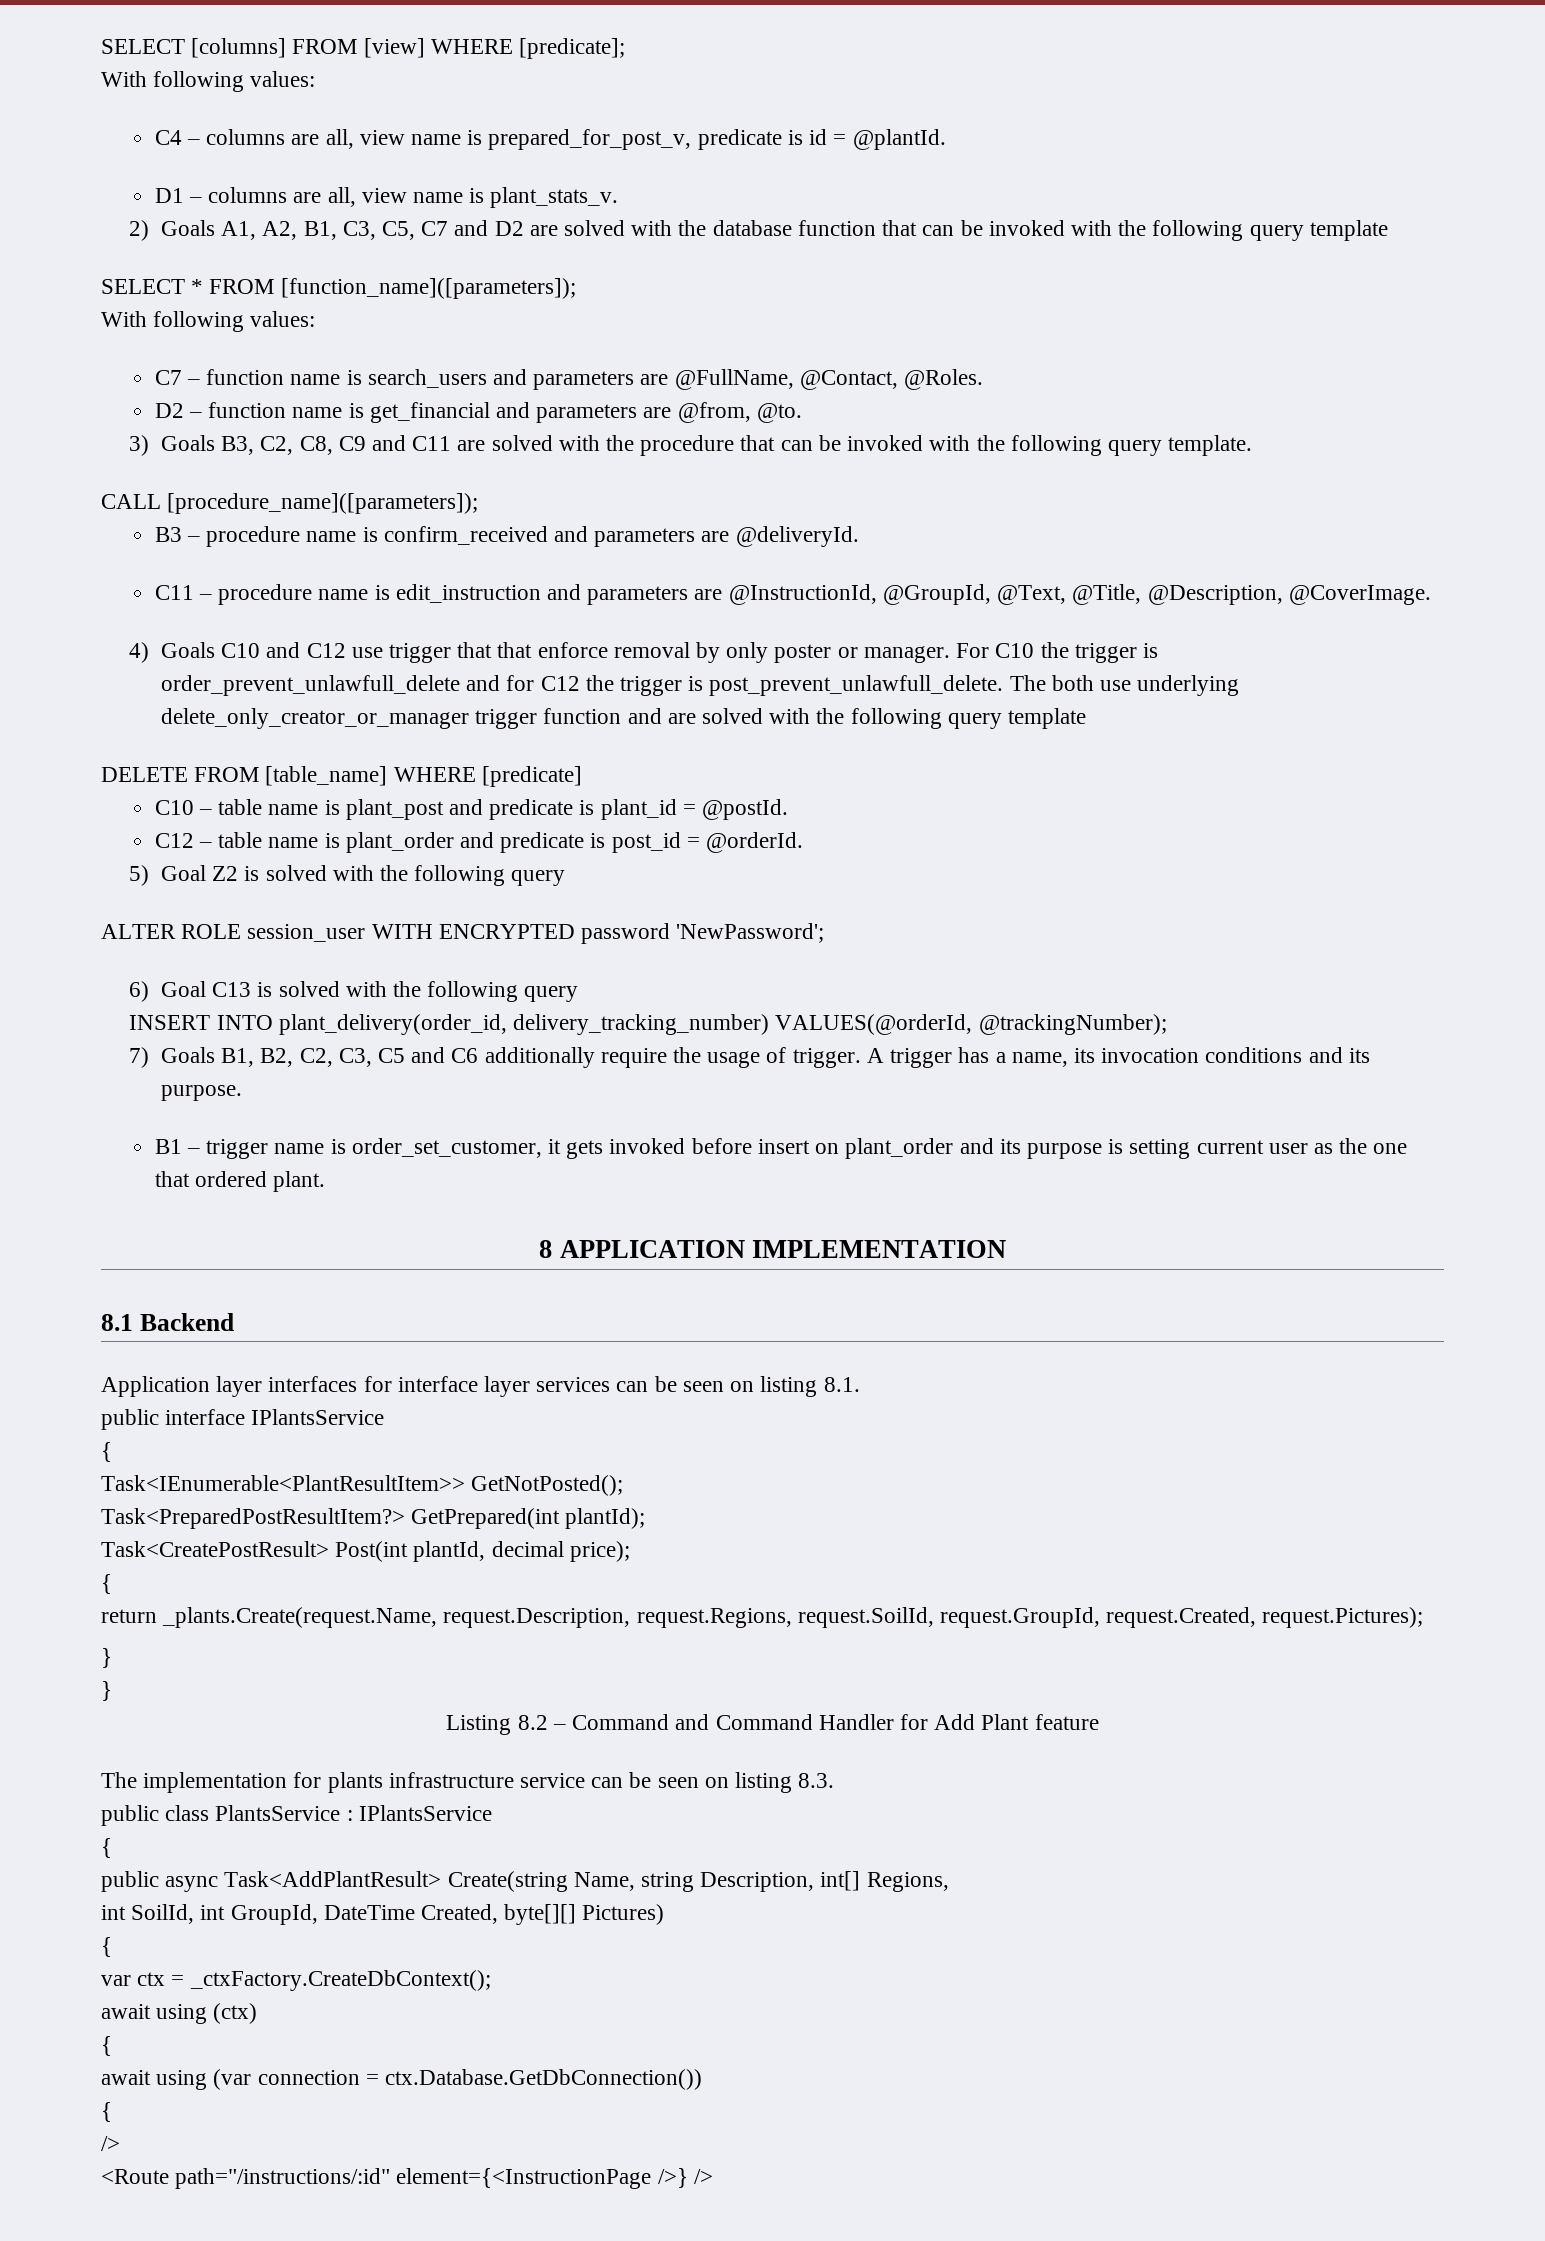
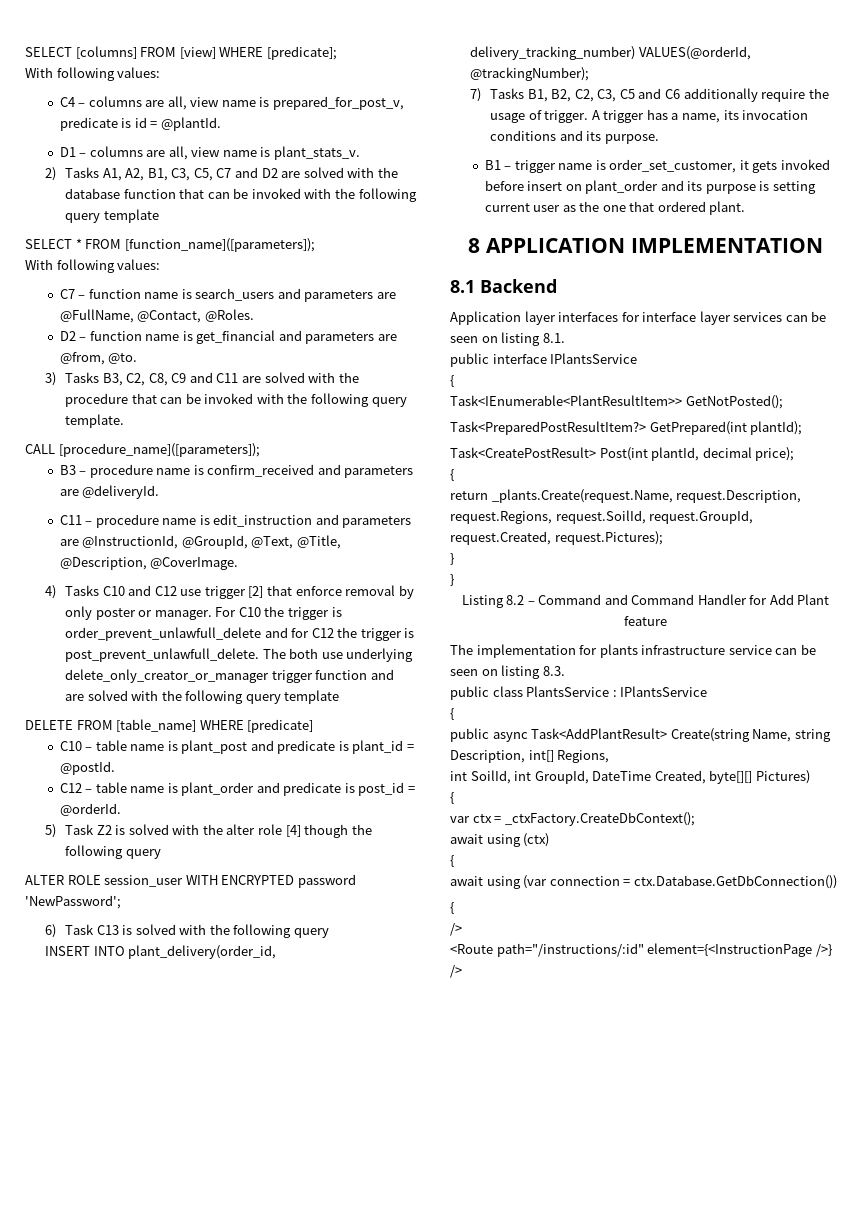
- 2) Goals A1, A2, B1, C3, C5, C7 and D2 are solved with the database function that can be invoked with the following query template
+ 2) Tasks A1, A2, B1, C3, C5, C7 and D2 are solved with the database function that can be invoked with the following query template
- 3) Goals B3, C2, C8, C9 and C11 are solved with the procedure that can be invoked with the following query template.
+ 3) Tasks B3, C2, C8, C9 and C11 are solved with the procedure that can be invoked with the following query template.
- 4) Goals C10 and C12 use trigger that that enforce removal by only poster or manager.
+ 4) Tasks C10 and C12 use trigger [2] that enforce removal by only poster or manager.
- 5) Goal Z2 is solved with the following query
+ 5) Task Z2 is solved with the alter role [4] though the following query
- 6) Goal C13 is solved with the following query
+ 6) Task C13 is solved with the following query
- 7) Goals B1, B2, C2, C3, C5 and C6 additionally require the usage of trigger.
+ 7) Tasks B1, B2, C2, C3, C5 and C6 additionally require the usage of trigger.

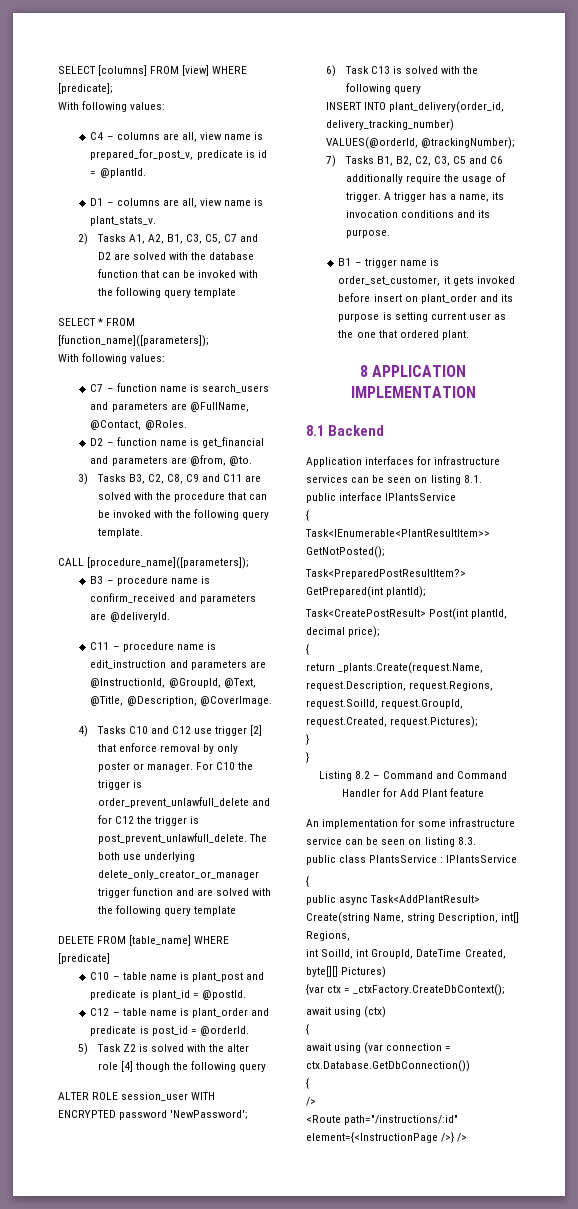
- Application layer interfaces for interface layer services can be seen on listing 8.1.
+ Application interfaces for infrastructure services can be seen on listing 8.1.
- The implementation for plants infrastructure service can be seen on listing 8.3.
+ An implementation for some infrastructure service can be seen on listing 8.3.
  int SoilId, int GroupId, DateTime Created, byte[][] Pictures)
- {
- var ctx = _ctxFactory.CreateDbContext();
+ {var ctx = _ctxFactory.CreateDbContext();

